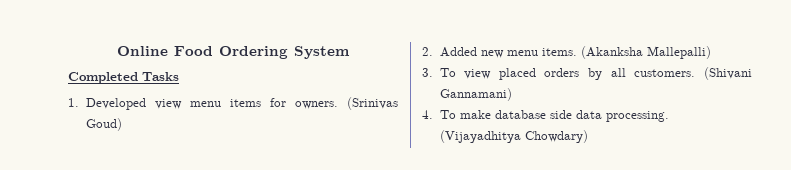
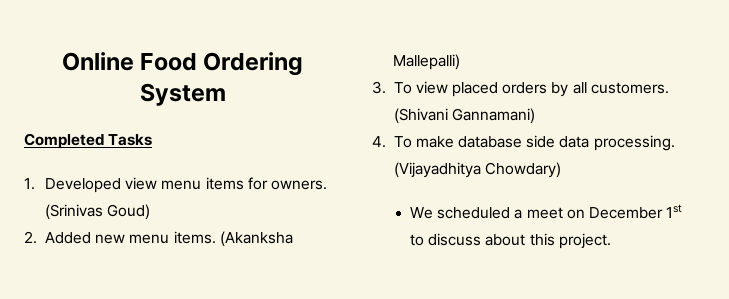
+ We scheduled a meet on December 1st to discuss about this project.

